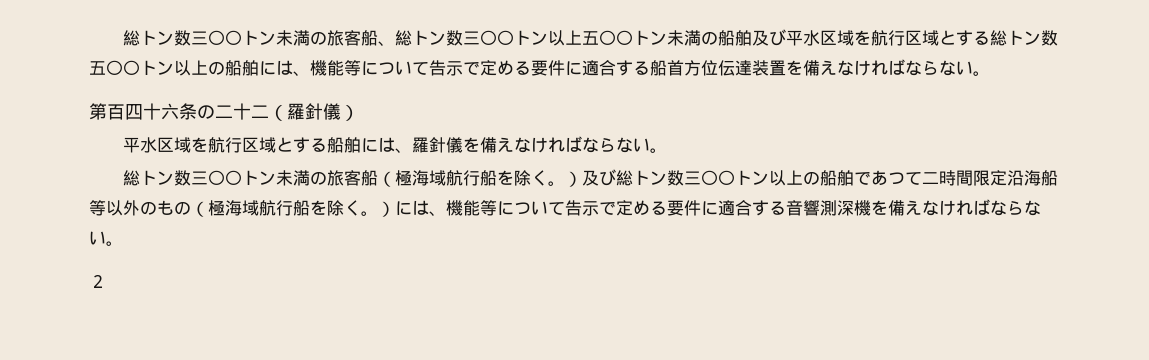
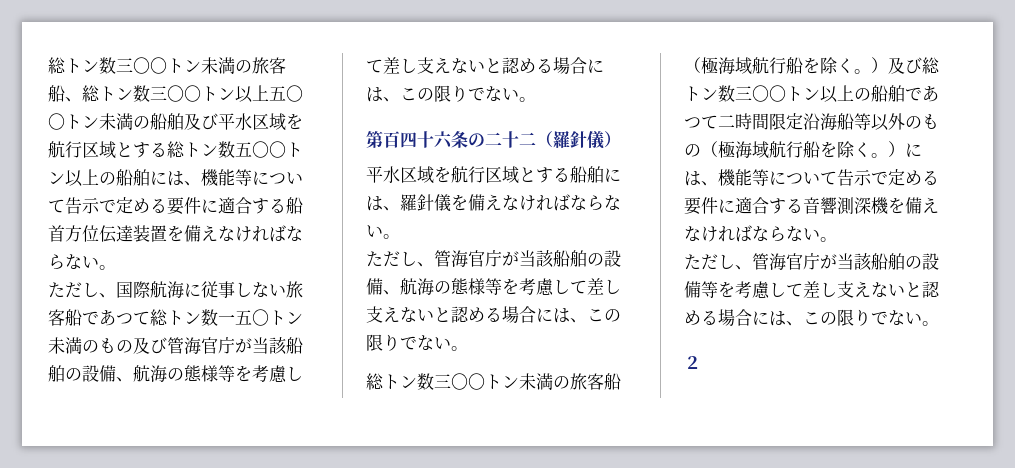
+ ただし、国際航海に従事しない旅客船であつて総トン数一五〇トン未満のもの及び管海官庁が当該船舶の設備、航海の態様等を考慮して差し支えないと認める場合には、この限りでない。
+ ただし、管海官庁が当該船舶の設備、航海の態様等を考慮して差し支えないと認める場合には、この限りでない。
+ ただし、管海官庁が当該船舶の設備等を考慮して差し支えないと認める場合には、この限りでない。

